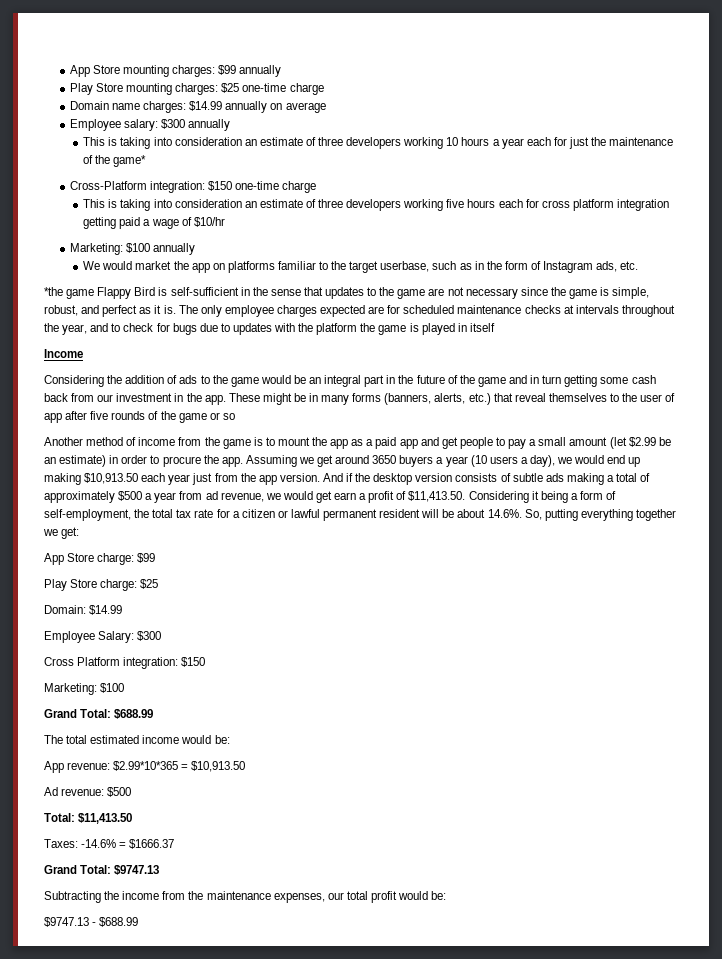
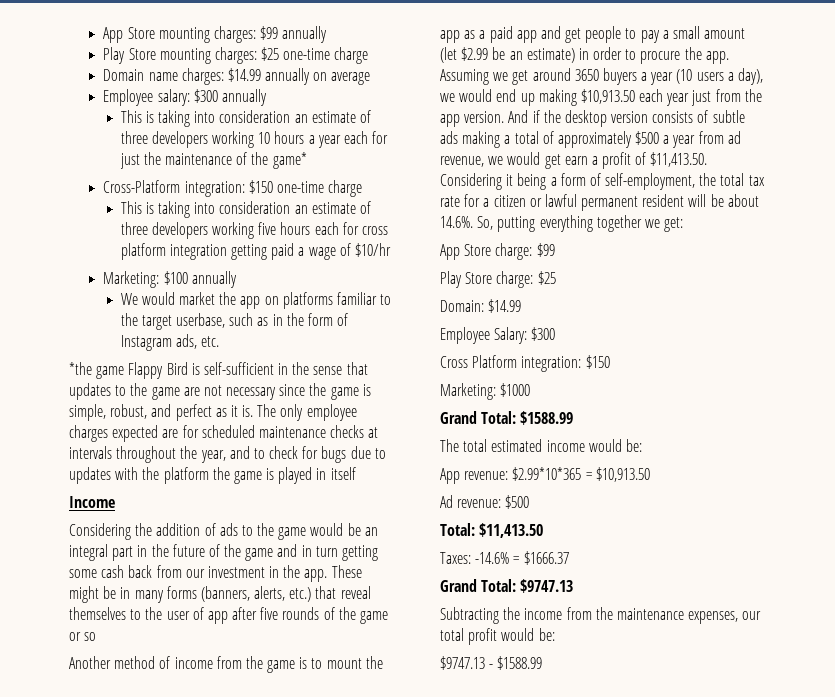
  Cross Platform integration: $150
- Marketing: $100
- Grand Total: $688.99
+ Marketing: $1000
+ Grand Total: $1588.99
- $9747.13 - $688.99
+ $9747.13 - $1588.99

